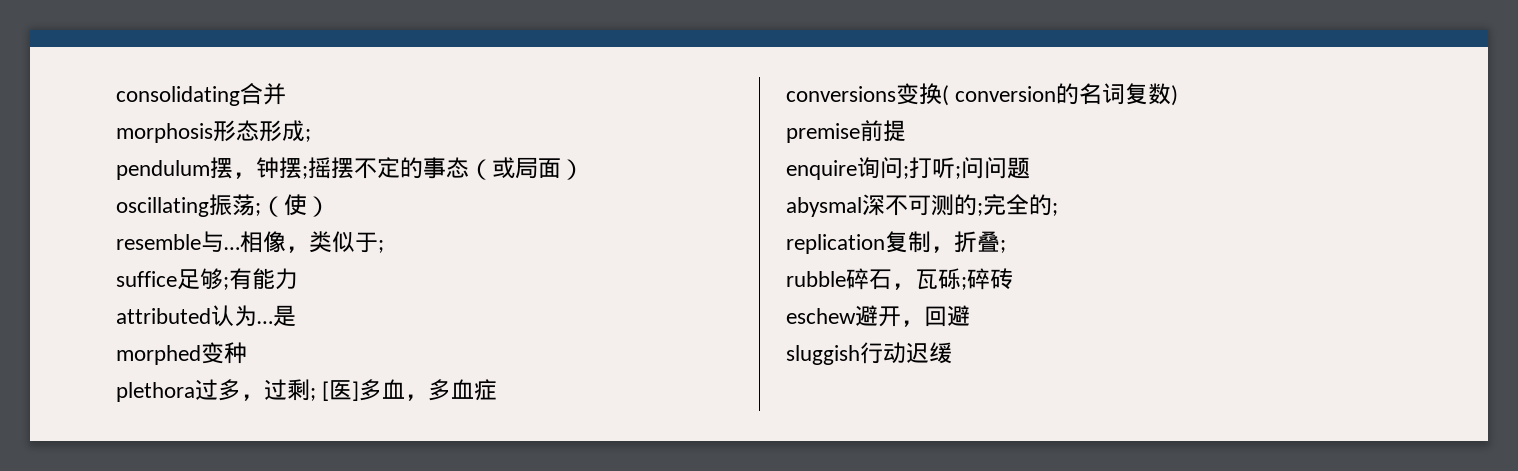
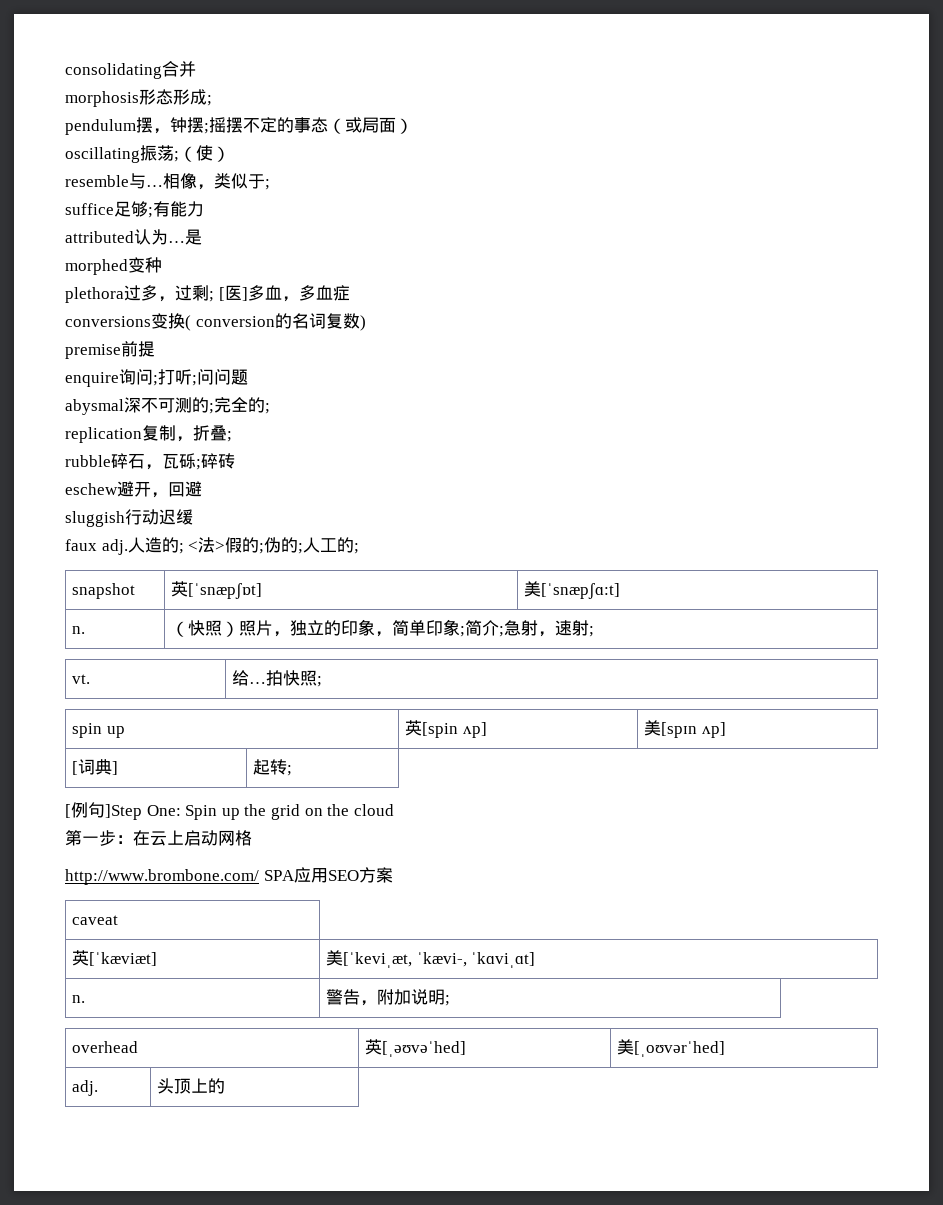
+ faux adj.人造的; <法>假的;伪的;人工的;
+ snapshot | 英[ˈsnæpʃɒt] | 美[ˈsnæpʃɑ:t]
+ n. | （快照）照片，独立的印象，简单印象;简介;急射，速射;
+ vt. | 给…拍快照;
+ spin up | 英[spin ʌp] | 美[spɪn ʌp]
+ [词典] | 起转;
+ [例句]Step One: Spin up the grid on the cloud
+ 第一步：在云上启动网格
+ http://www.brombone.com/ SPA应用SEO方案
+ caveat
+ 英[ˈkæviæt] | 美[ˈkeviˌæt, ˈkævi-, ˈkɑviˌɑt]
+ n. | 警告，附加说明;
+ overhead | 英[ˌəʊvəˈhed] | 美[ˌoʊvərˈhed]
+ adj. | 头顶上的

